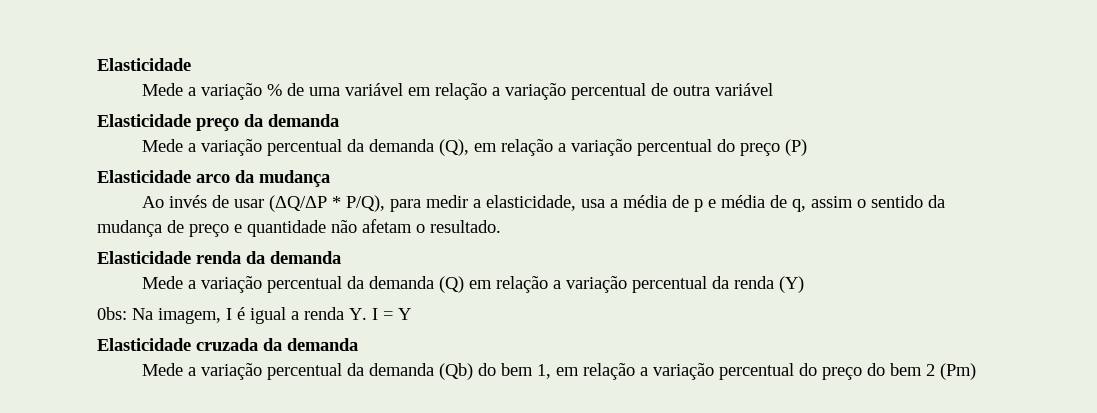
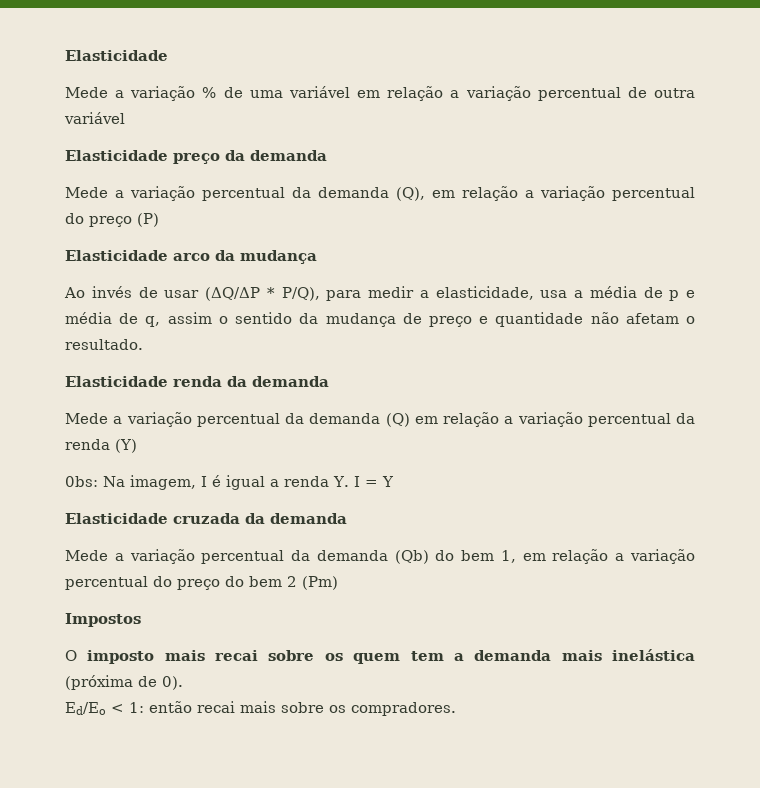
+ Impostos
+ O imposto mais recai sobre os quem tem a demanda mais inelástica (próxima de 0).
+ Ed/Eo < 1: então recai mais sobre os compradores.

